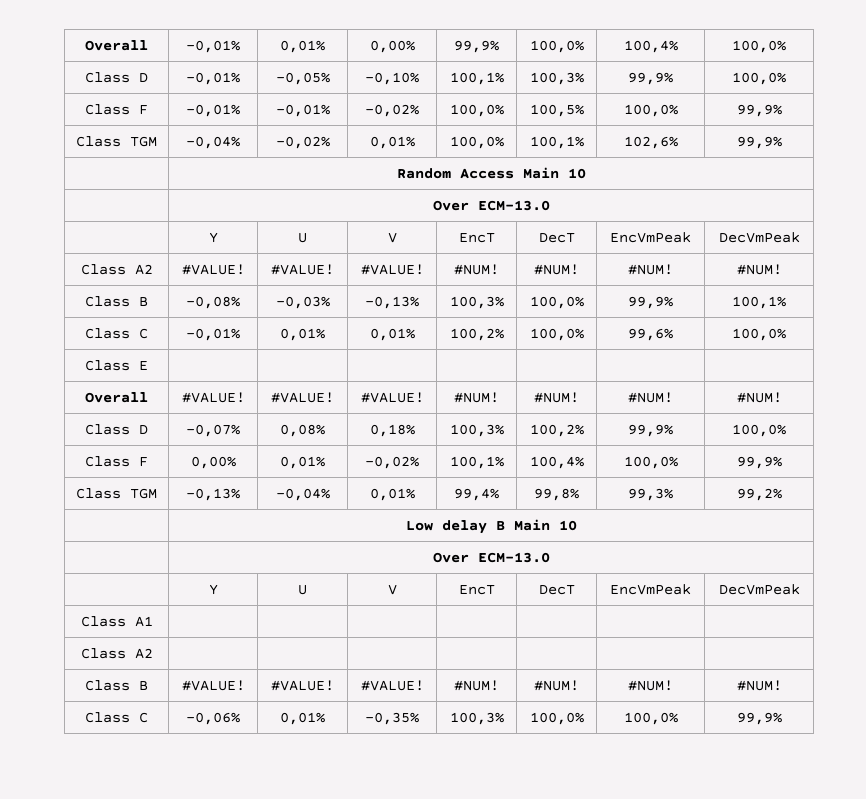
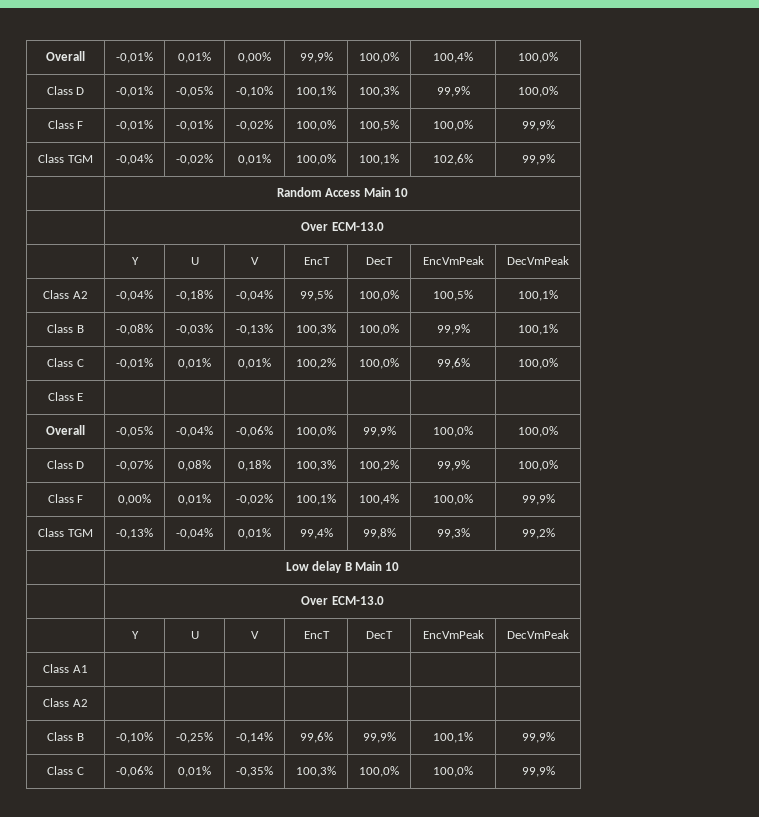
- Class A2 | #VALUE! | #VALUE! | #VALUE! | #NUM! | #NUM! | #NUM! | #NUM!
+ Class A2 | -0,04% | -0,18% | -0,04% | 99,5% | 100,0% | 100,5% | 100,1%
- Overall | #VALUE! | #VALUE! | #VALUE! | #NUM! | #NUM! | #NUM! | #NUM!
+ Overall | -0,05% | -0,04% | -0,06% | 100,0% | 99,9% | 100,0% | 100,0%
- Class B | #VALUE! | #VALUE! | #VALUE! | #NUM! | #NUM! | #NUM! | #NUM!
+ Class B | -0,10% | -0,25% | -0,14% | 99,6% | 99,9% | 100,1% | 99,9%

